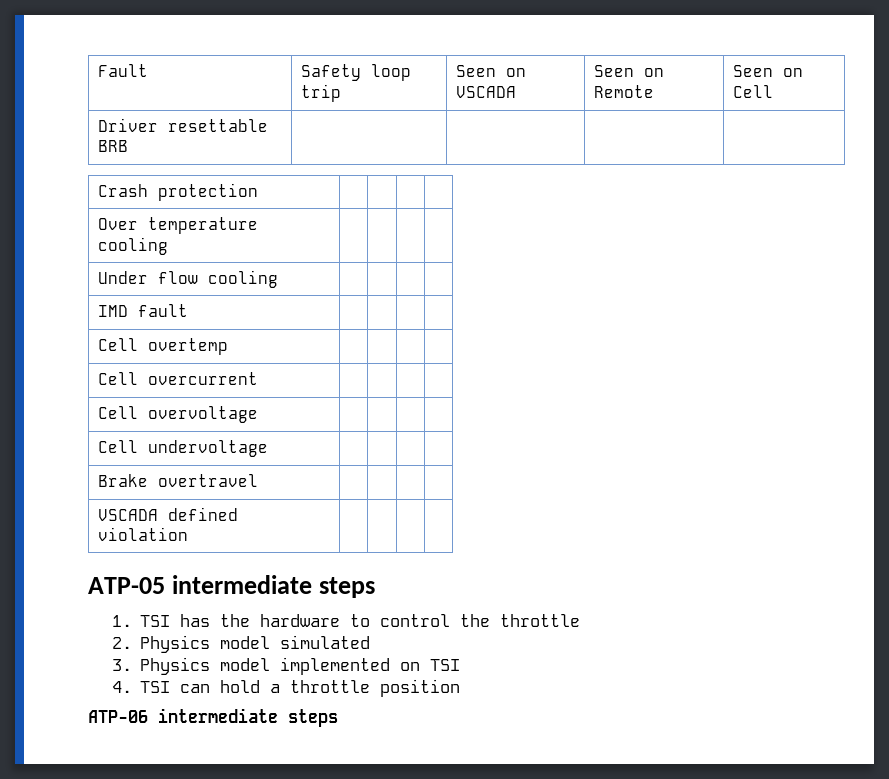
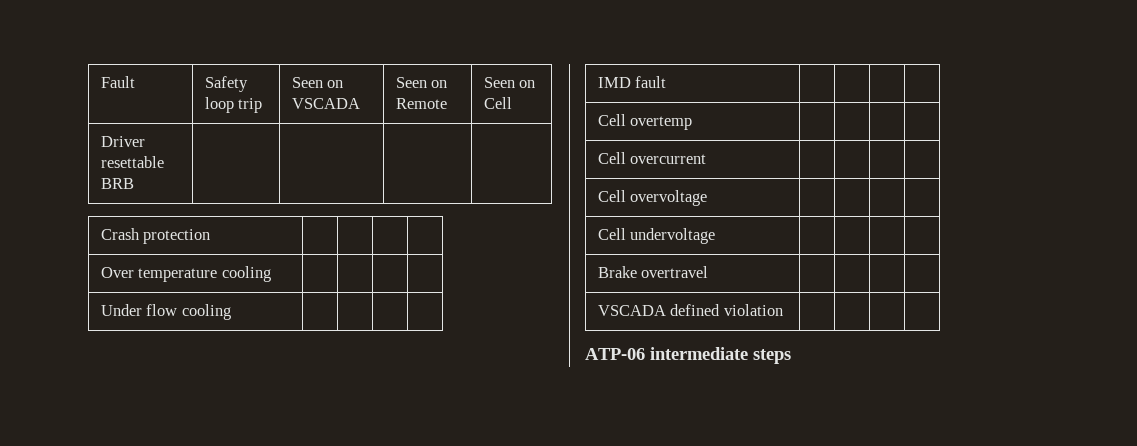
- ATP-05 intermediate steps
- 1. TSI has the hardware to control the throttle
- 2. Physics model simulated
- 3. Physics model implemented on TSI
- 4. TSI can hold a throttle position

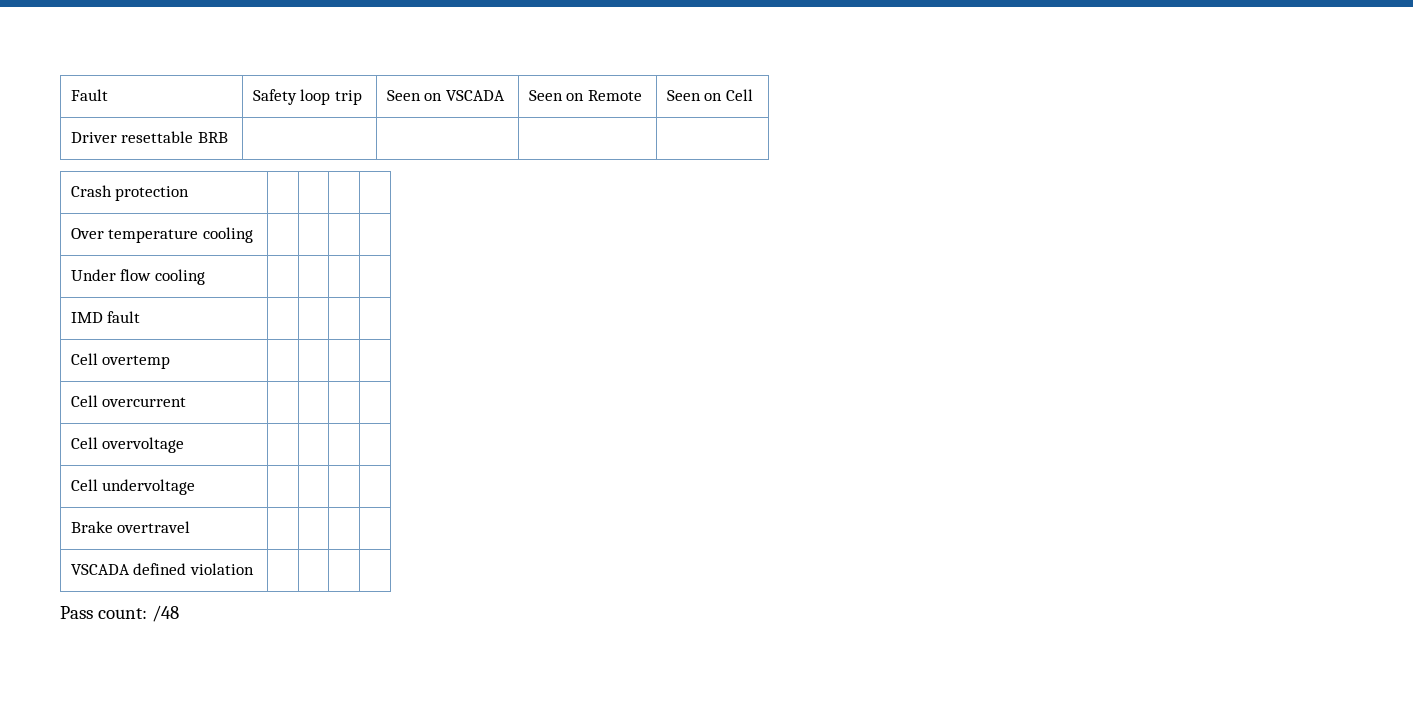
- ATP-06 intermediate steps
+ Pass count: /48

